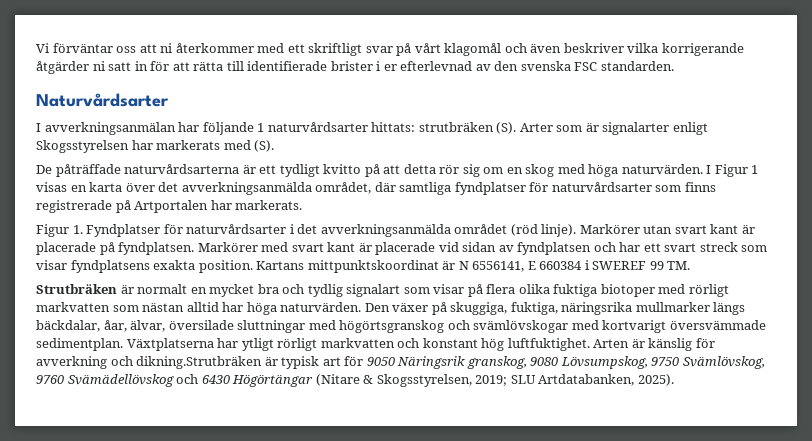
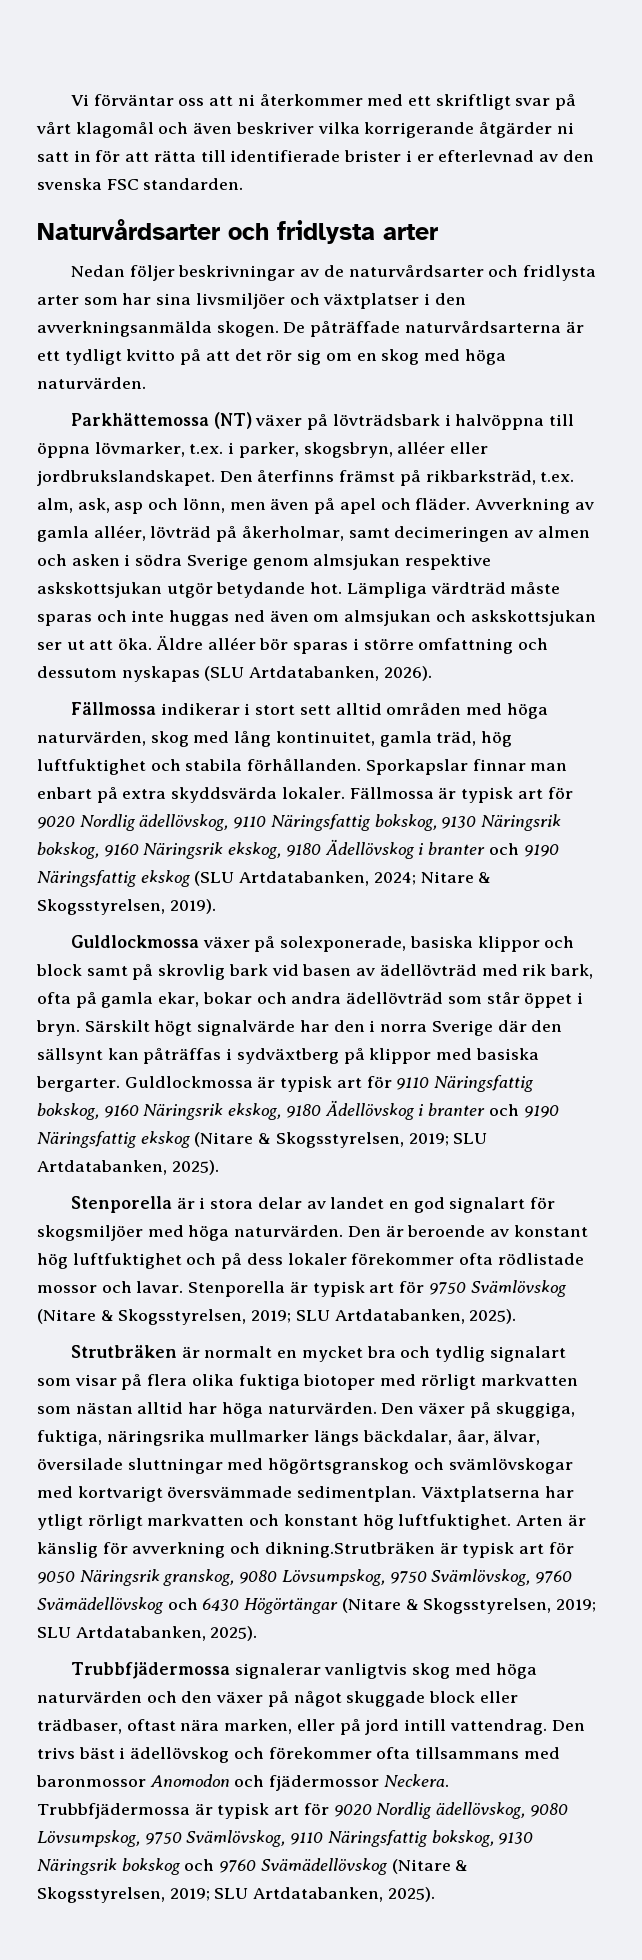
- Naturvårdsarter
- I avverkningsanmälan har följande 1 naturvårdsarter hittats: strutbräken (S). Arter som är signalarter enligt Skogsstyrelsen har markerats med (S).
- De påträffade naturvårdsarterna är ett tydligt kvitto på att detta rör sig om en skog med höga naturvärden. I Figur 1 visas en karta över det avverkningsanmälda området, där samtliga fyndplatser för naturvårdsarter som finns registrerade på Artportalen har markerats.
- Figur 1. Fyndplatser för naturvårdsarter i det avverkningsanmälda området (röd linje). Markörer utan svart kant är placerade på fyndplatsen. Markörer med svart kant är placerade vid sidan av fyndplatsen och har ett svart streck som visar fyndplatsens exakta position. Kartans mittpunktskoordinat är N 6556141, E 660384 i SWEREF 99 TM.
+ Naturvårdsarter och fridlysta arter
+ Nedan följer beskrivningar av de naturvårdsarter och fridlysta arter som har sina livsmiljöer och växtplatser i den avverkningsanmälda skogen. De påträffade naturvårdsarterna är ett tydligt kvitto på att det rör sig om en skog med höga naturvärden.
+ Parkhättemossa (NT) växer på lövträdsbark i halvöppna till öppna lövmarker, t.ex. i parker, skogsbryn, alléer eller jordbrukslandskapet. Den återfinns främst på rikbarksträd, t.ex. alm, ask, asp och lönn, men även på apel och fläder. Avverkning av gamla alléer, lövträd på åkerholmar, samt decimeringen av almen och asken i södra Sverige genom almsjukan respektive askskottsjukan utgör betydande hot. Lämpliga värdträd måste sparas och inte huggas ned även om almsjukan och askskottsjukan ser ut att öka. Äldre alléer bör sparas i större omfattning och dessutom nyskapas (SLU Artdatabanken, 2026).
+ Fällmossa indikerar i stort sett alltid områden med höga naturvärden, skog med lång kontinuitet, gamla träd, hög luftfuktighet och stabila förhållanden. Sporkapslar finnar man enbart på extra skyddsvärda lokaler. Fällmossa är typisk art för 9020 Nordlig ädellövskog, 9110 Näringsfattig bokskog, 9130 Näringsrik bokskog, 9160 Näringsrik ekskog, 9180 Ädellövskog i branter och 9190 Näringsfattig ekskog (SLU Artdatabanken, 2024; Nitare & Skogsstyrelsen, 2019).
+ Guldlockmossa växer på solexponerade, basiska klippor och block samt på skrovlig bark vid basen av ädellövträd med rik bark, ofta på gamla ekar, bokar och andra ädellövträd som står öppet i bryn. Särskilt högt signalvärde har den i norra Sverige där den sällsynt kan påträffas i sydväxtberg på klippor med basiska bergarter. Guldlockmossa är typisk art för 9110 Näringsfattig bokskog, 9160 Näringsrik ekskog, 9180 Ädellövskog i branter och 9190 Näringsfattig ekskog (Nitare & Skogsstyrelsen, 2019; SLU Artdatabanken, 2025).
+ Stenporella är i stora delar av landet en god signalart för skogsmiljöer med höga naturvärden. Den är beroende av konstant hög luftfuktighet och på dess lokaler förekommer ofta rödlistade mossor och lavar. Stenporella är typisk art för 9750 Svämlövskog (Nitare & Skogsstyrelsen, 2019; SLU Artdatabanken, 2025).
+ Trubbfjädermossa signalerar vanligtvis skog med höga naturvärden och den växer på något skuggade block eller trädbaser, oftast nära marken, eller på jord intill vattendrag. Den trivs bäst i ädellövskog och förekommer ofta tillsammans med baronmossor Anomodon och fjädermossor Neckera. Trubbfjädermossa är typisk art för 9020 Nordlig ädellövskog, 9080 Lövsumpskog, 9750 Svämlövskog, 9110 Näringsfattig bokskog, 9130 Näringsrik bokskog och 9760 Svämädellövskog (Nitare & Skogsstyrelsen, 2019; SLU Artdatabanken, 2025).

